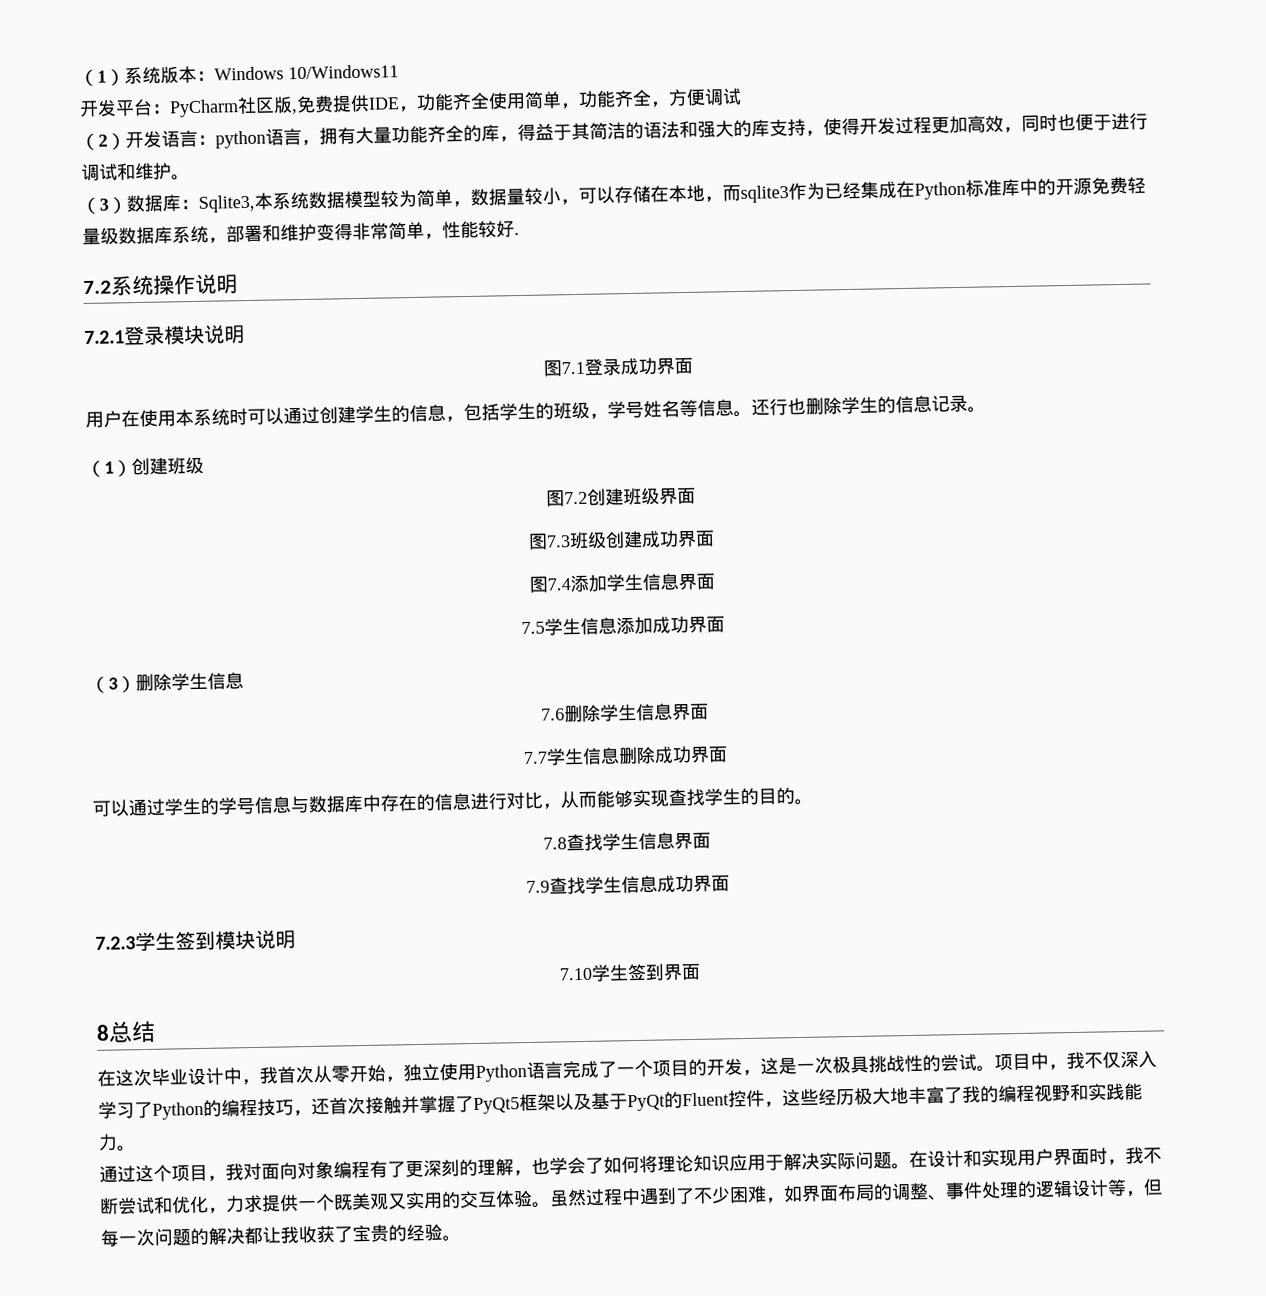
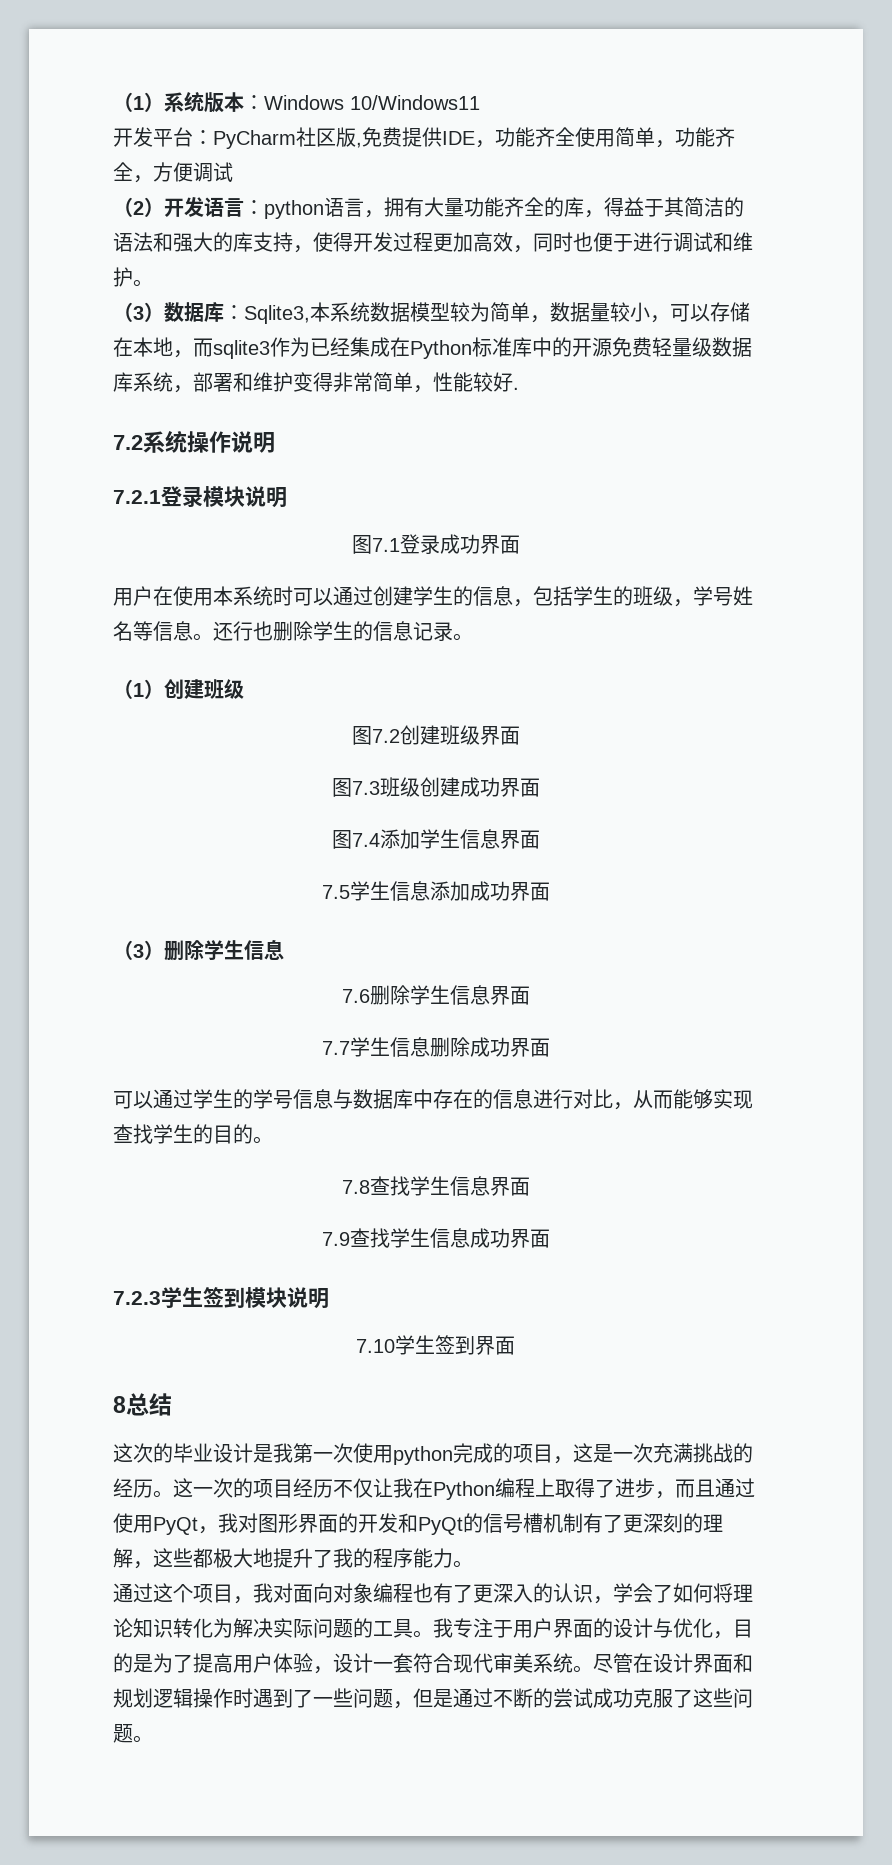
- 在这次毕业设计中，我首次从零开始，独立使用Python语言完成了一个项目的开发，这是一次极具挑战性的尝试。项目中，我不仅深入学习了Python的编程技巧，还首次接触并掌握了PyQt5框架以及基于PyQt的Fluent控件，这些经历极大地丰富了我的编程视野和实践能力。
+ 这次的毕业设计是我第一次使用python完成的项目，这是一次充满挑战的经历。这一次的项目经历不仅让我在Python编程上取得了进步，而且通过使用PyQt，我对图形界面的开发和PyQt的信号槽机制有了更深刻的理解，这些都极大地提升了我的程序能力。
- 通过这个项目，我对面向对象编程有了更深刻的理解，也学会了如何将理论知识应用于解决实际问题。在设计和实现用户界面时，我不断尝试和优化，力求提供一个既美观又实用的交互体验。虽然过程中遇到了不少困难，如界面布局的调整、事件处理的逻辑设计等，但每一次问题的解决都让我收获了宝贵的经验。
+ 通过这个项目，我对面向对象编程也有了更深入的认识，学会了如何将理论知识转化为解决实际问题的工具。我专注于用户界面的设计与优化，目的是为了提高用户体验，设计一套符合现代审美系统。尽管在设计界面和规划逻辑操作时遇到了一些问题，但是通过不断的尝试成功克服了这些问题。

